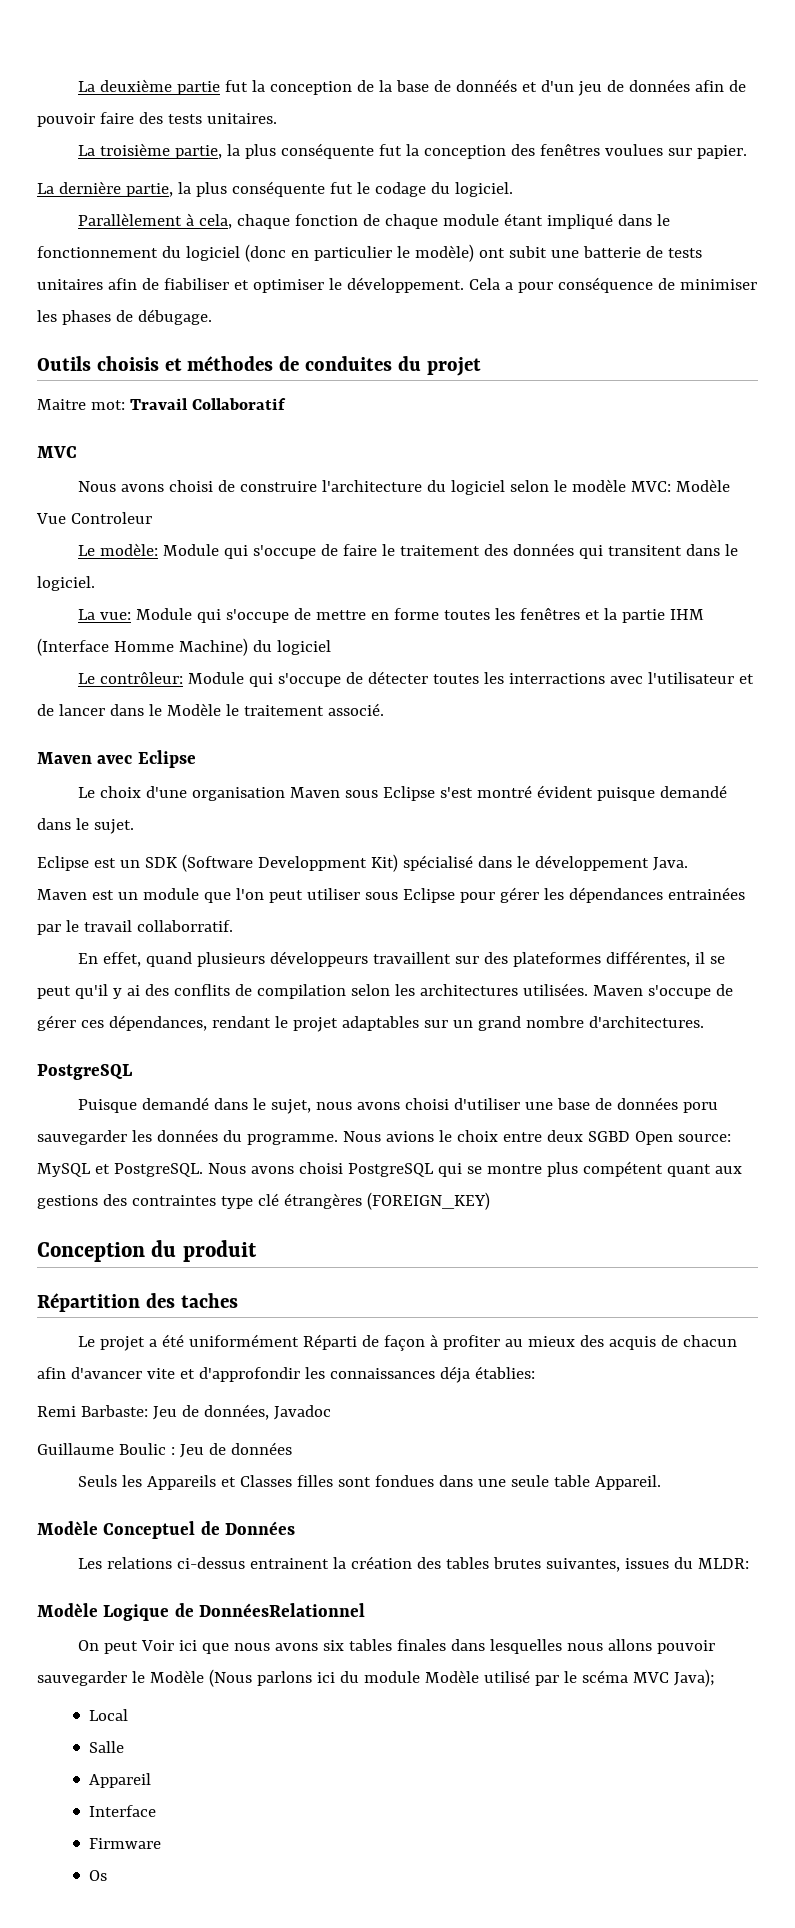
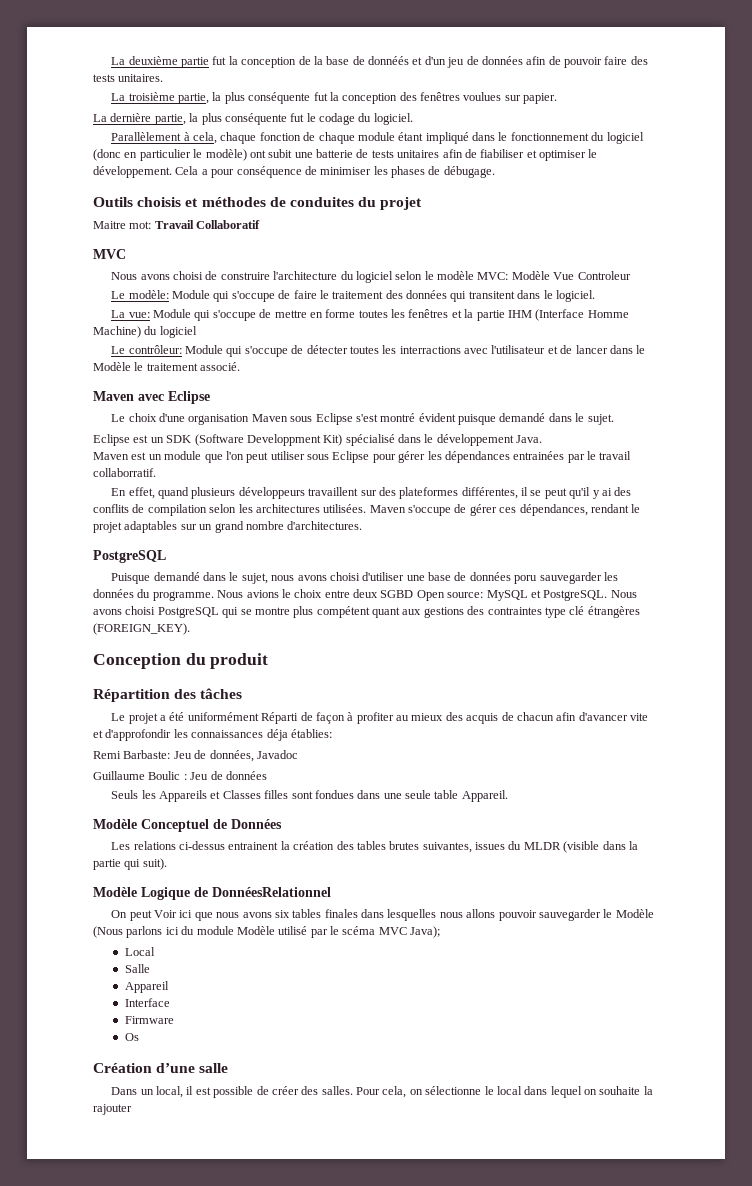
- Nous avons choisi PostgreSQL qui se montre plus compétent quant aux gestions des contraintes type clé étrangères (FOREIGN_KEY)
+ Nous avons choisi PostgreSQL qui se montre plus compétent quant aux gestions des contraintes type clé étrangères (FOREIGN_KEY).
- Répartition des taches
+ Répartition des tâches
- Les relations ci-dessus entrainent la création des tables brutes suivantes, issues du MLDR:
+ Les relations ci-dessus entrainent la création des tables brutes suivantes, issues du MLDR (visible dans la partie qui suit).
+ Création d’une salle
+ Dans un local, il est possible de créer des salles. Pour cela, on sélectionne le local dans lequel on souhaite la rajouter

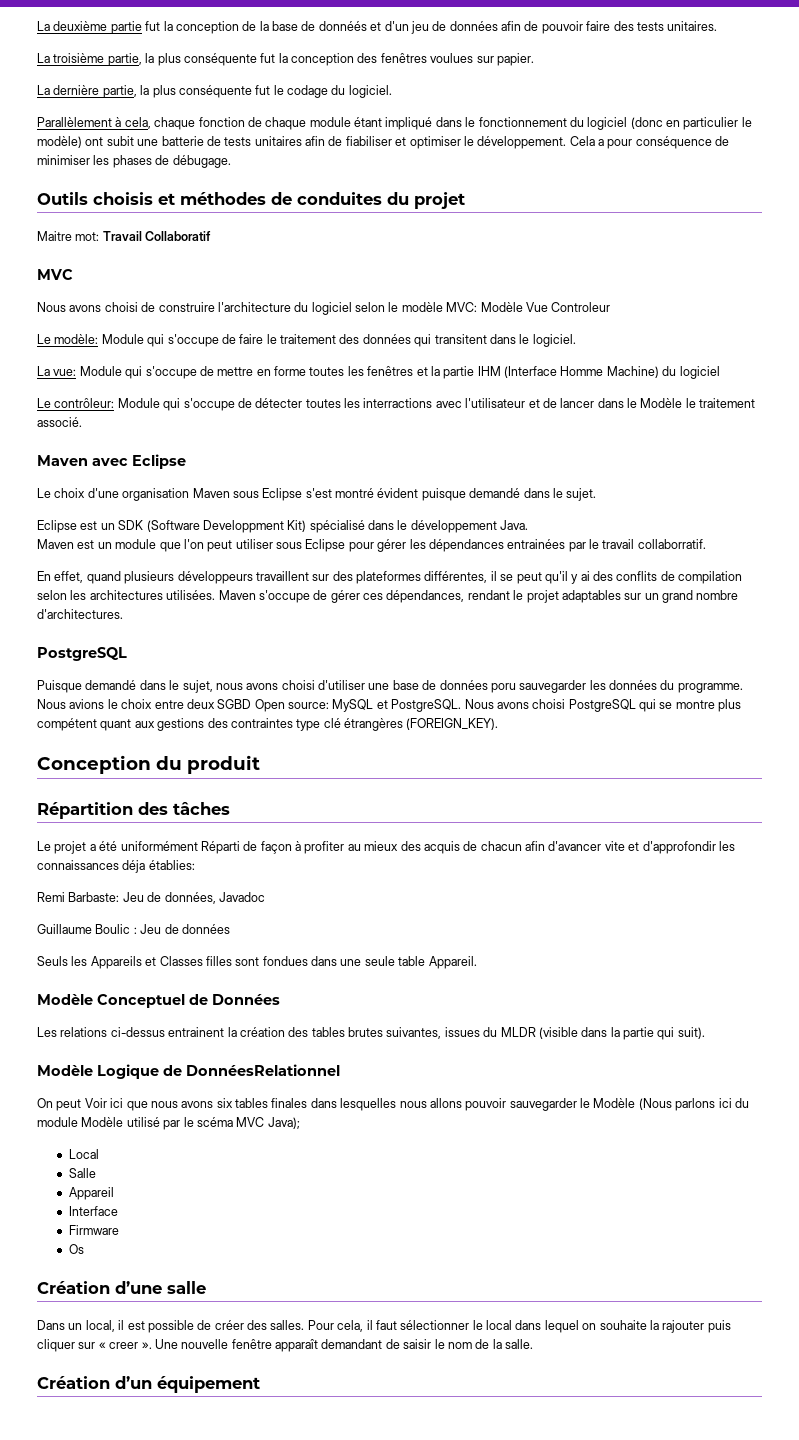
- Pour cela, on sélectionne le local dans lequel on souhaite la rajouter
+ Pour cela, il faut sélectionner le local dans lequel on souhaite la rajouter puis cliquer sur « creer ». Une nouvelle fenêtre apparaît demandant de saisir le nom de la salle.
+ Création d’un équipement

